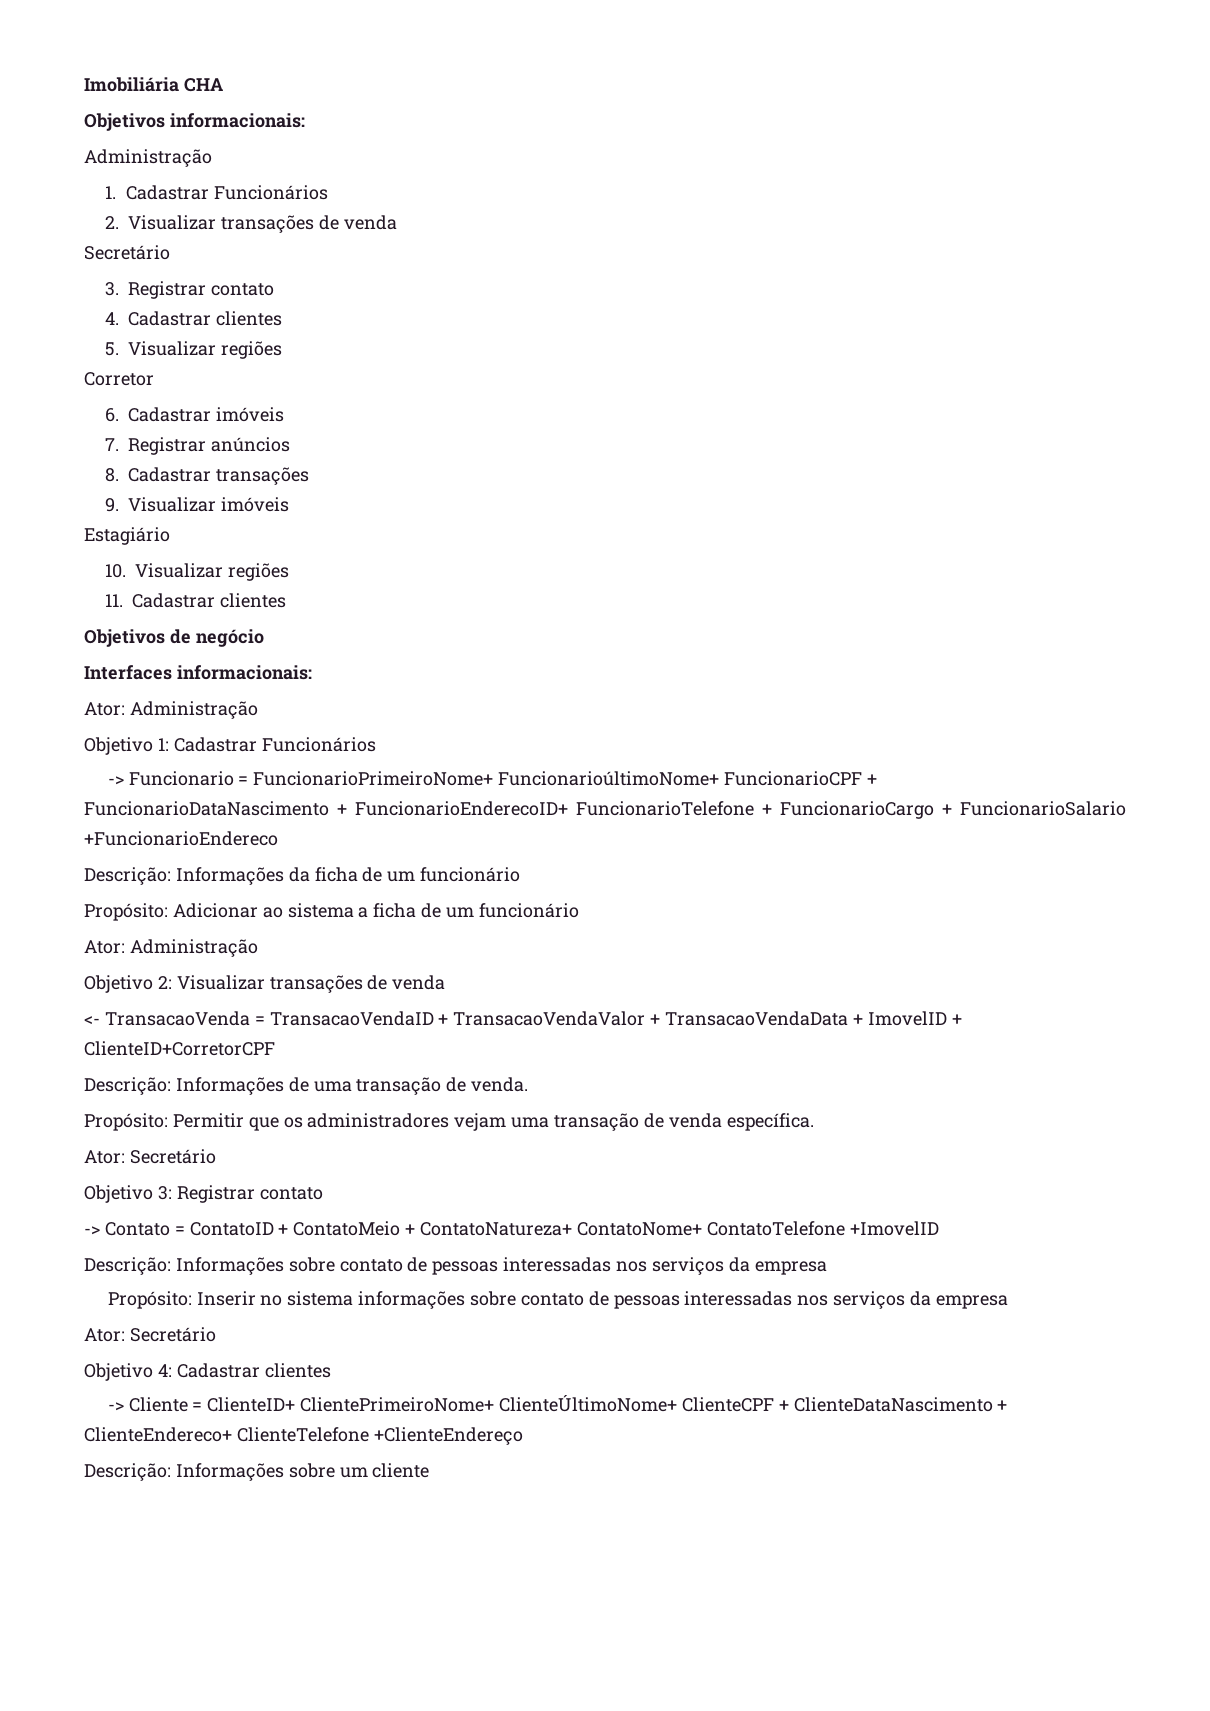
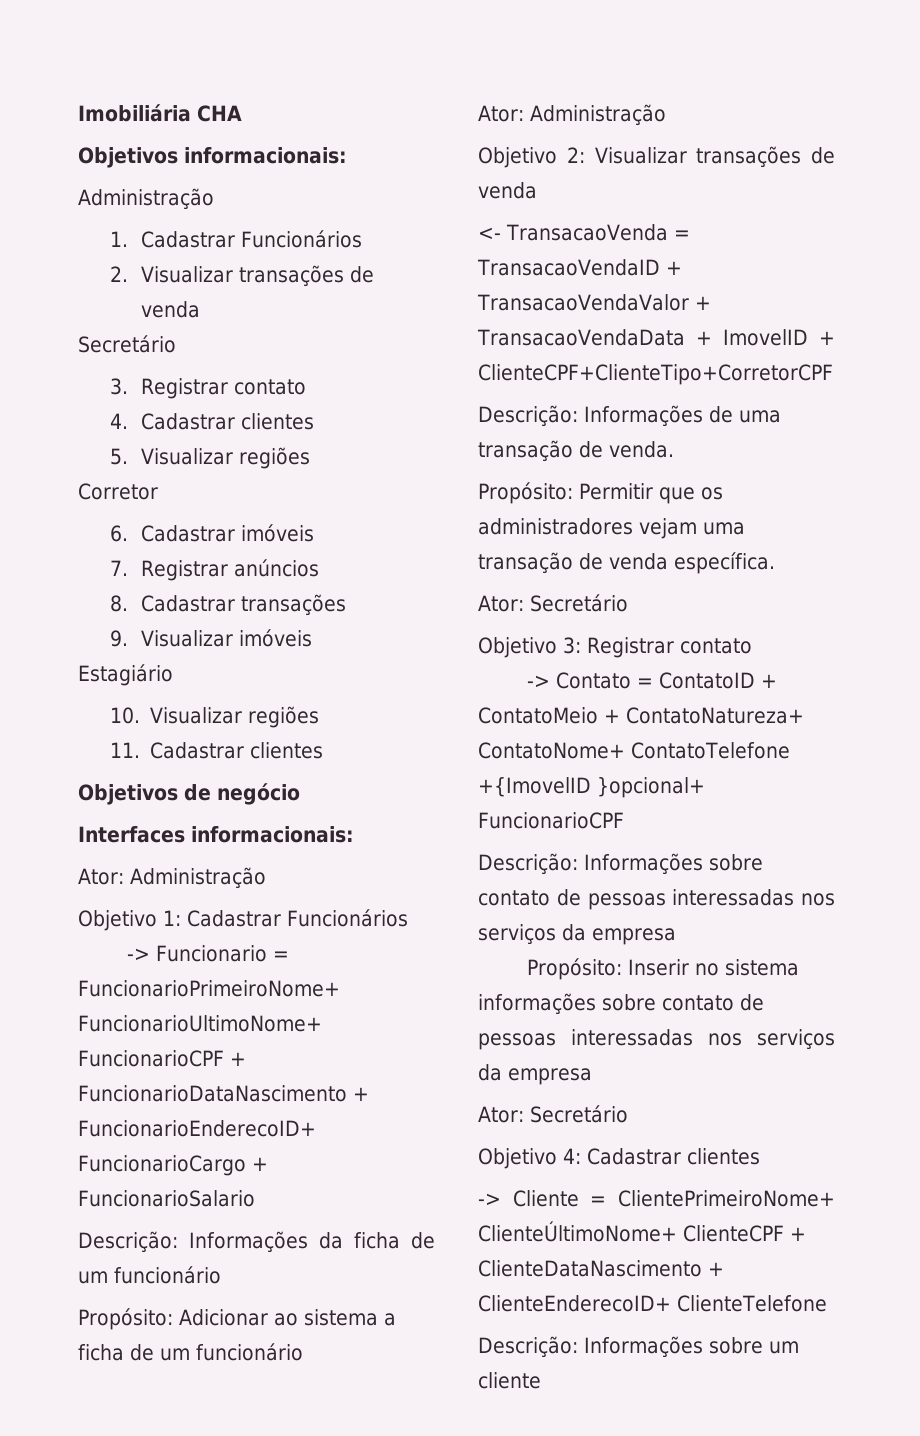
- -> Funcionario = FuncionarioPrimeiroNome+ FuncionarioúltimoNome+ FuncionarioCPF + FuncionarioDataNascimento + FuncionarioEnderecoID+ FuncionarioTelefone + FuncionarioCargo + FuncionarioSalario +FuncionarioEndereco
+ -> Funcionario = FuncionarioPrimeiroNome+ FuncionarioUltimoNome+ FuncionarioCPF + FuncionarioDataNascimento + FuncionarioEnderecoID+ FuncionarioCargo + FuncionarioSalario
- <- TransacaoVenda = TransacaoVendaID + TransacaoVendaValor + TransacaoVendaData + ImovelID + ClienteID+CorretorCPF
+ <- TransacaoVenda = TransacaoVendaID + TransacaoVendaValor + TransacaoVendaData + ImovelID + ClienteCPF+ClienteTipo+CorretorCPF
- -> Contato = ContatoID + ContatoMeio + ContatoNatureza+ ContatoNome+ ContatoTelefone +ImovelID
+ -> Contato = ContatoID + ContatoMeio + ContatoNatureza+ ContatoNome+ ContatoTelefone +{ImovelID }opcional+ FuncionarioCPF
- -> Cliente = ClienteID+ ClientePrimeiroNome+ ClienteÚltimoNome+ ClienteCPF + ClienteDataNascimento + ClienteEndereco+ ClienteTelefone +ClienteEndereço
+ -> Cliente = ClientePrimeiroNome+ ClienteÚltimoNome+ ClienteCPF + ClienteDataNascimento + ClienteEnderecoID+ ClienteTelefone

